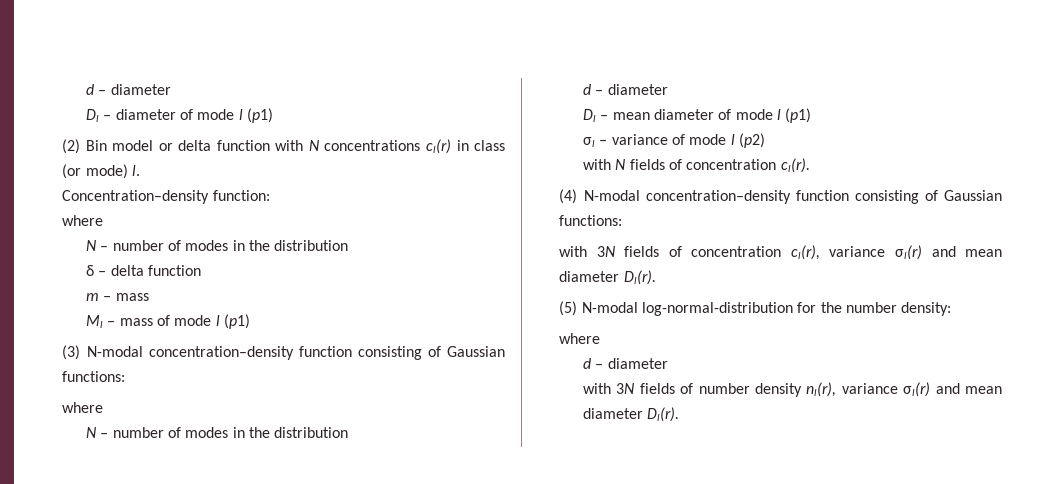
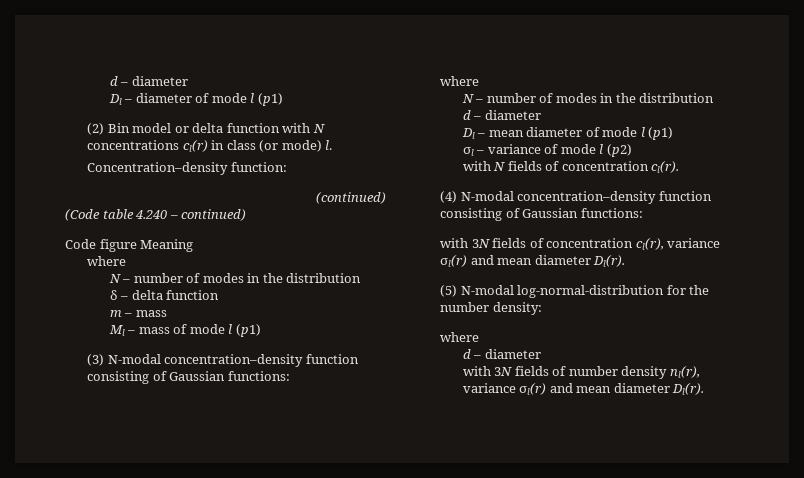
+ (continued)
+ (Code table 4.240 – continued)
+ Code figure Meaning

